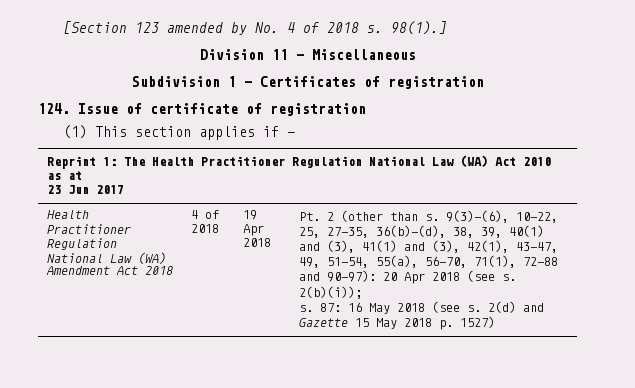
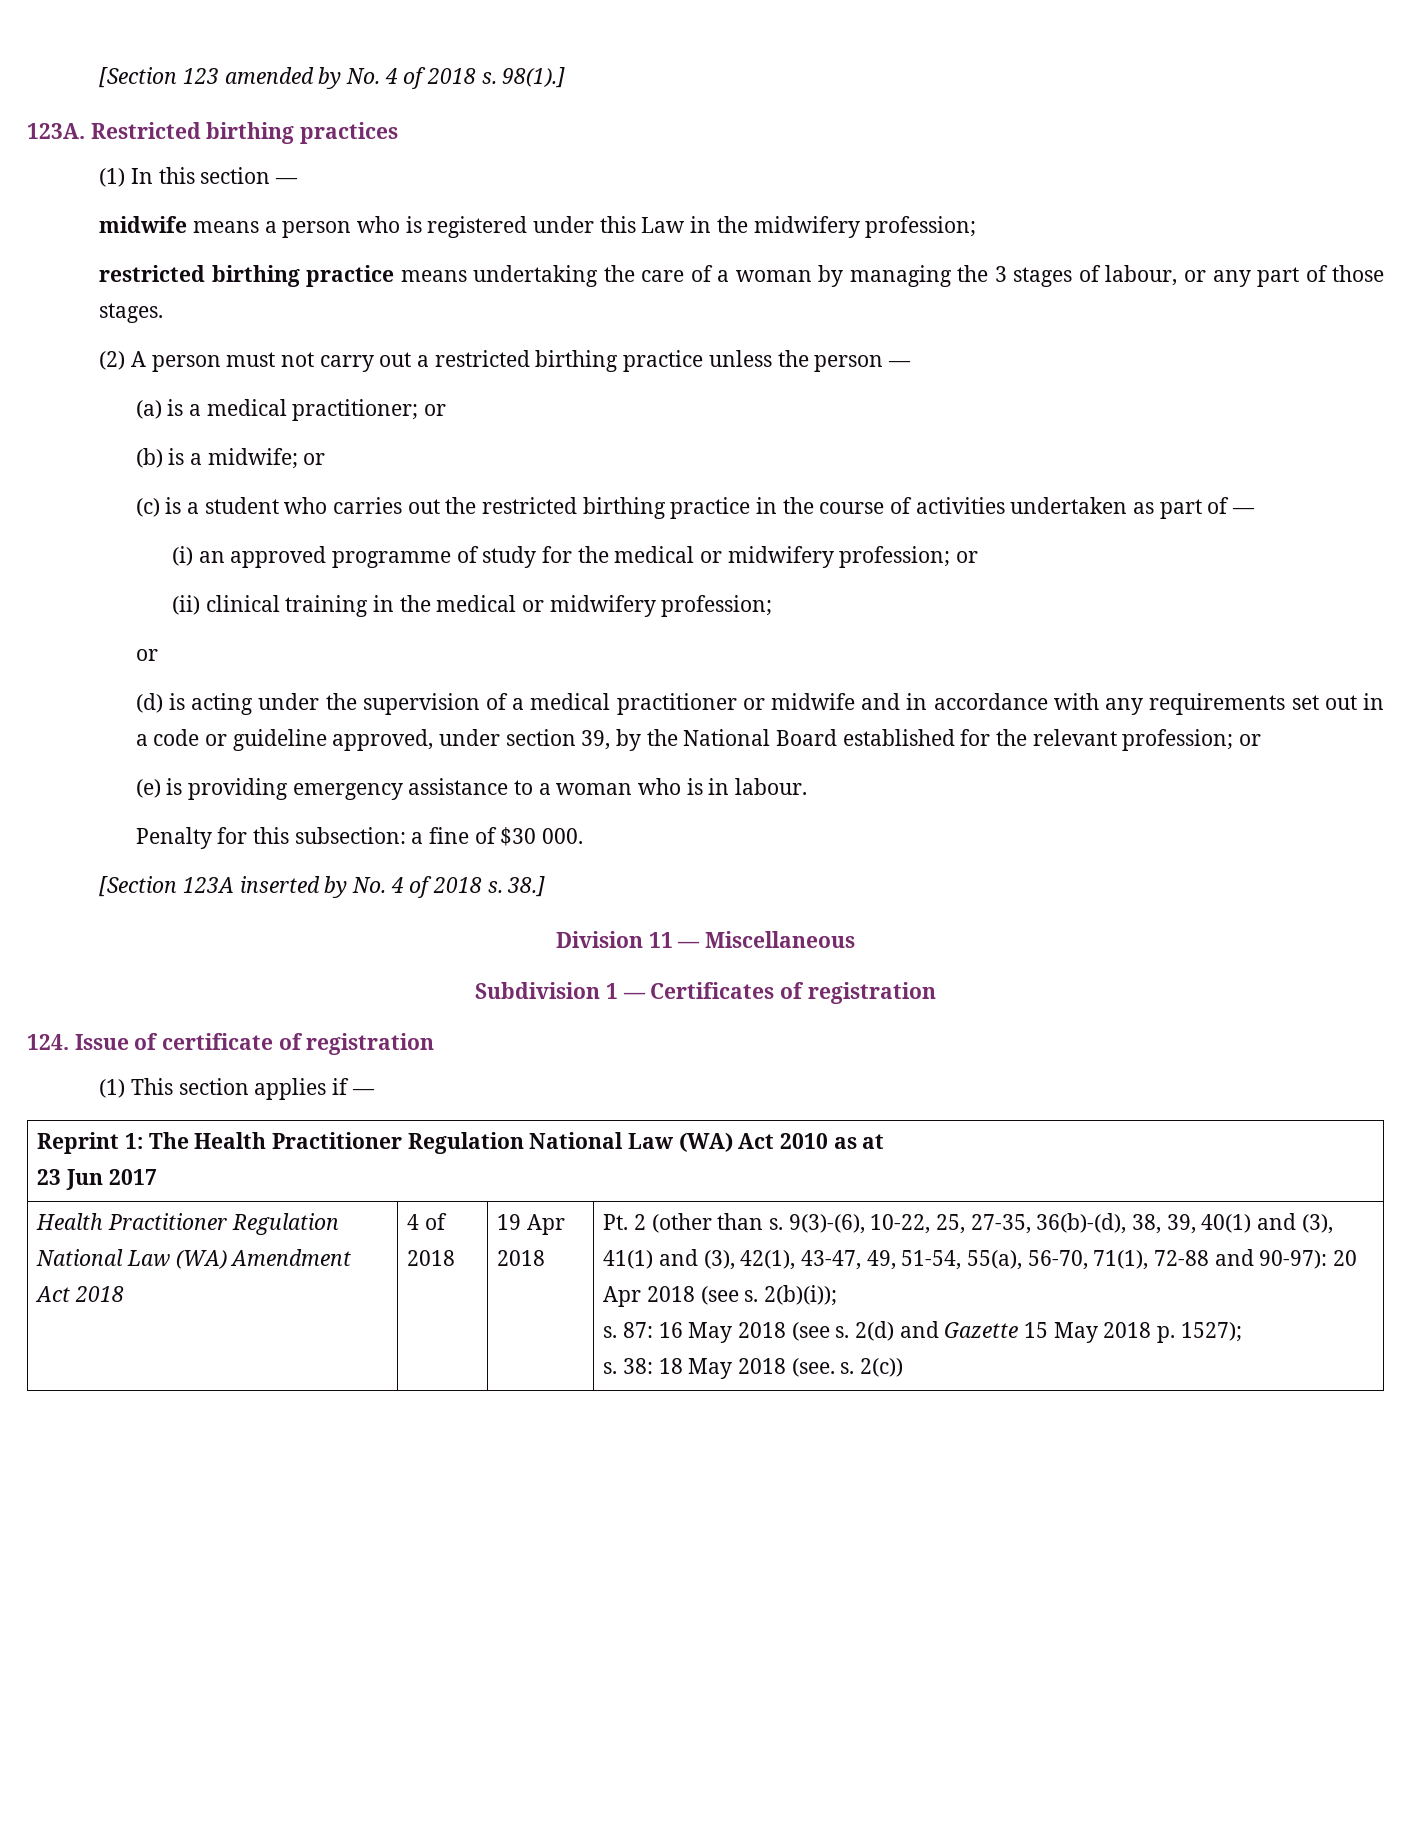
+ 123A. Restricted birthing practices
+ (1) In this section —
+ midwife means a person who is registered under this Law in the midwifery profession;
+ restricted birthing practice means undertaking the care of a woman by managing the 3 stages of labour, or any part of those stages.
+ (2) A person must not carry out a restricted birthing practice unless the person —
+ (a) is a medical practitioner; or
+ (b) is a midwife; or
+ (c) is a student who carries out the restricted birthing practice in the course of activities undertaken as part of —
+ (i) an approved programme of study for the medical or midwifery profession; or
+ (ii) clinical training in the medical or midwifery profession;
+ or
+ (d) is acting under the supervision of a medical practitioner or midwife and in accordance with any requirements set out in a code or guideline approved, under section 39, by the National Board established for the relevant profession; or
+ (e) is providing emergency assistance to a woman who is in labour.
+ Penalty for this subsection: a fine of $30 000.
+ [Section 123A inserted by No. 4 of 2018 s. 38.]
- 2(d) and Gazette 15 May 2018 p. 1527)
+ 2(d) and Gazette 15 May 2018 p. 1527);
+ s. 38: 18 May 2018 (see. s. 2(c))

